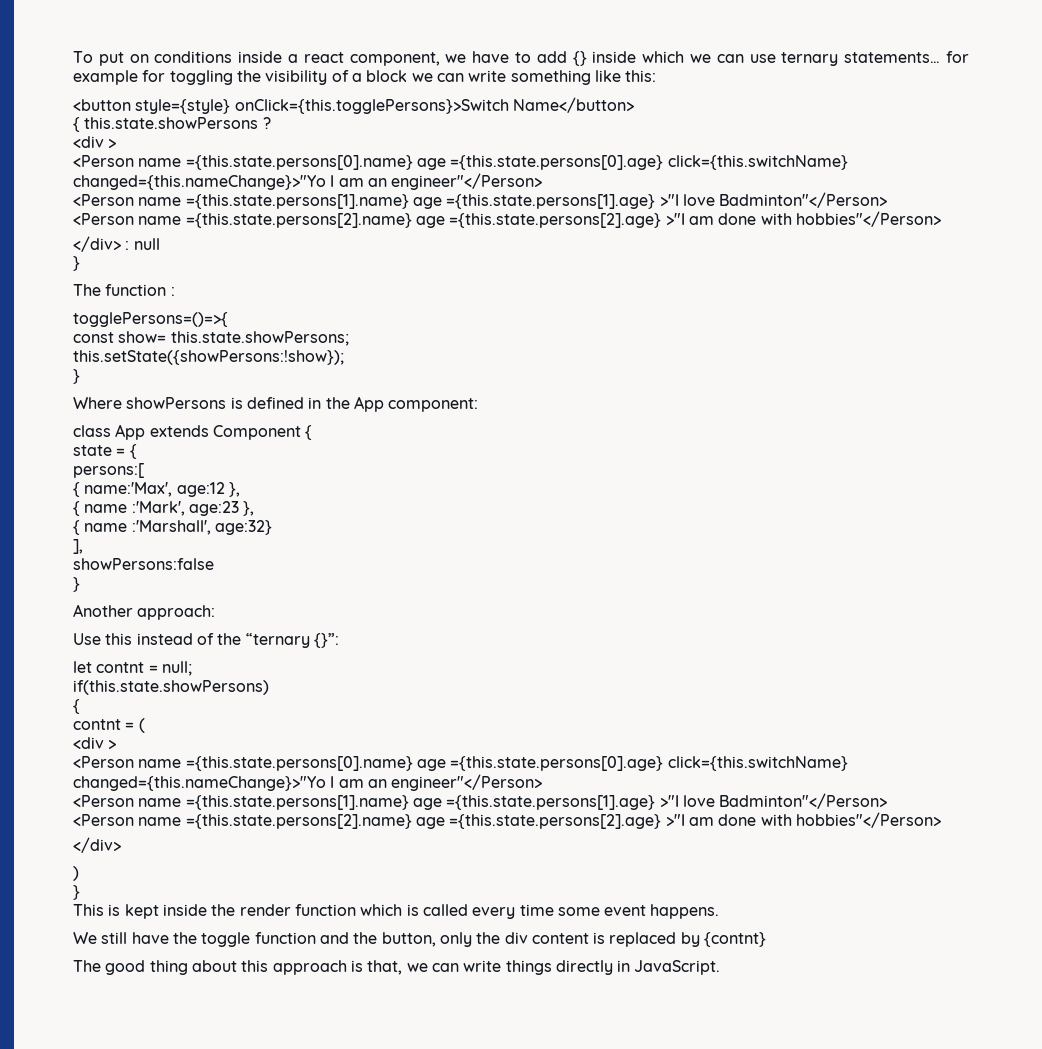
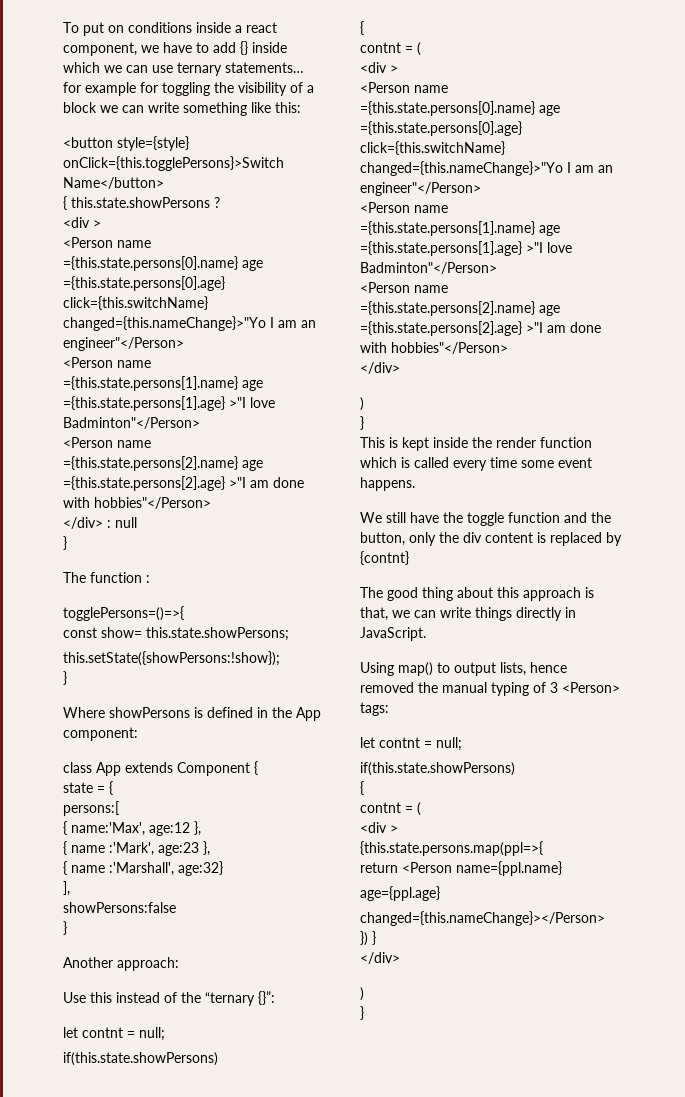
+ Using map() to output lists, hence removed the manual typing of 3 <Person> tags:
+ let contnt = null;
+ if(this.state.showPersons)
+ {
+ contnt = (
+ <div >
+ {this.state.persons.map(ppl=>{
+ return <Person name={ppl.name}
+ age={ppl.age}
+ changed={this.nameChange}></Person>
+ }) }
+ </div>
+ )
+ }

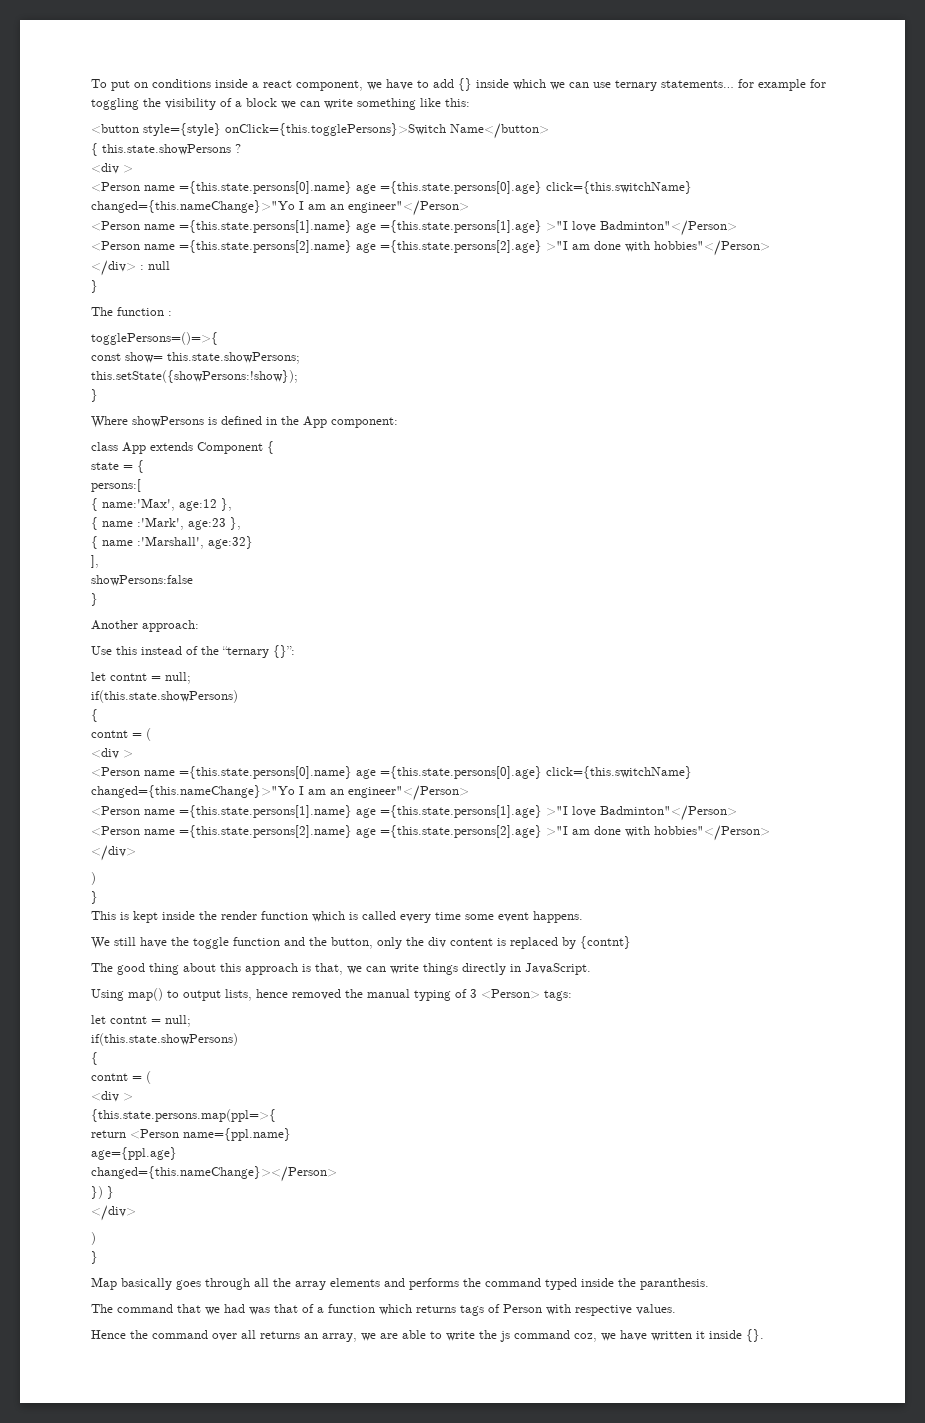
+ Map basically goes through all the array elements and performs the command typed inside the paranthesis.
+ The command that we had was that of a function which returns tags of Person with respective values.
+ Hence the command over all returns an array, we are able to write the js command coz, we have written it inside {}.

